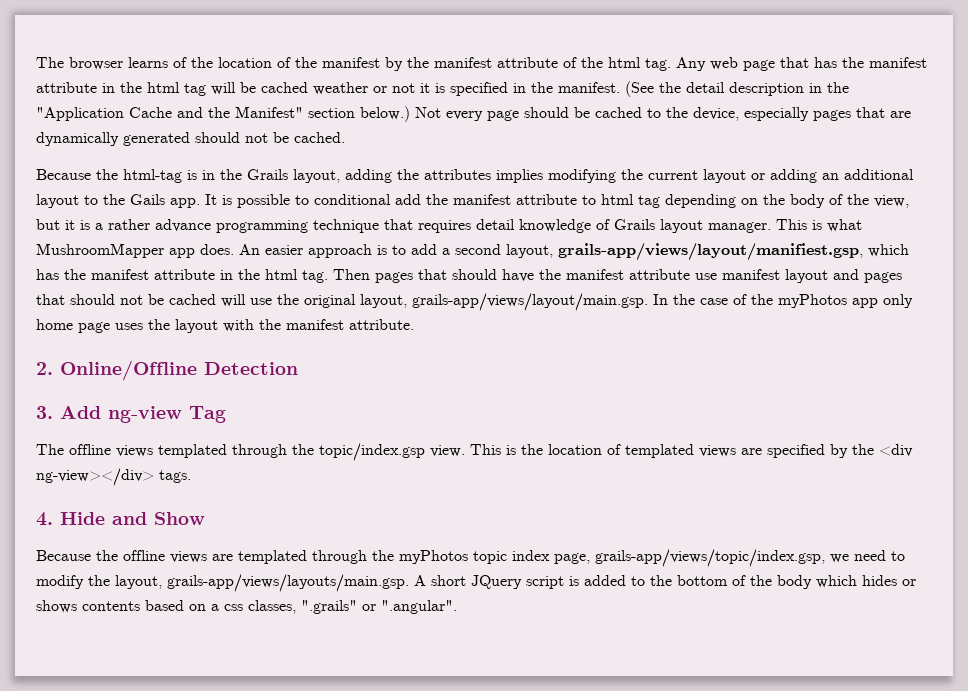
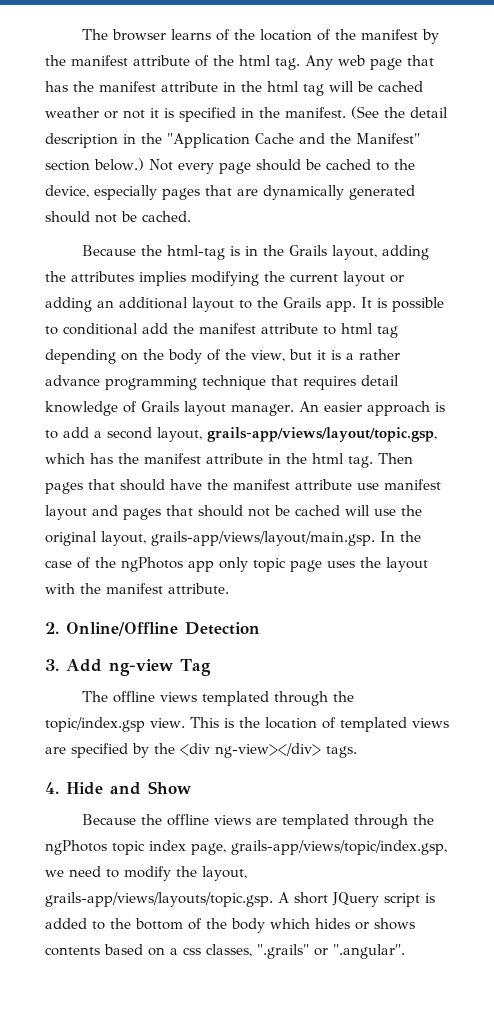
- Because the html-tag is in the Grails layout, adding the attributes implies modifying the current layout or adding an additional layout to the Gails app.
+ Because the html-tag is in the Grails layout, adding the attributes implies modifying the current layout or adding an additional layout to the Grails app.
- This is what MushroomMapper app does.
- An easier approach is to add a second layout, grails-app/views/layout/manifiest.gsp, which has the manifest attribute in the html tag.
+ An easier approach is to add a second layout, grails-app/views/layout/topic.gsp, which has the manifest attribute in the html tag.
- Then pages that should have the manifest attribute use manifest layout and pages that should not be cached will use the original layout, grails-app/views/layout/main.gsp. In the case of the myPhotos app only home page uses the layout with the manifest attribute.
+ Then pages that should have the manifest attribute use manifest layout and pages that should not be cached will use the original layout, grails-app/views/layout/main.gsp. In the case of the ngPhotos app only topic page uses the layout with the manifest attribute.
- Because the offline views are templated through the myPhotos topic index page, grails-app/views/topic/index.gsp, we need to modify the layout, grails-app/views/layouts/main.gsp. A short JQuery script is added to the bottom of the body which hides or shows contents based on a css classes, ".grails" or ".angular".
+ Because the offline views are templated through the ngPhotos topic index page, grails-app/views/topic/index.gsp, we need to modify the layout, grails-app/views/layouts/topic.gsp. A short JQuery script is added to the bottom of the body which hides or shows contents based on a css classes, ".grails" or ".angular".

